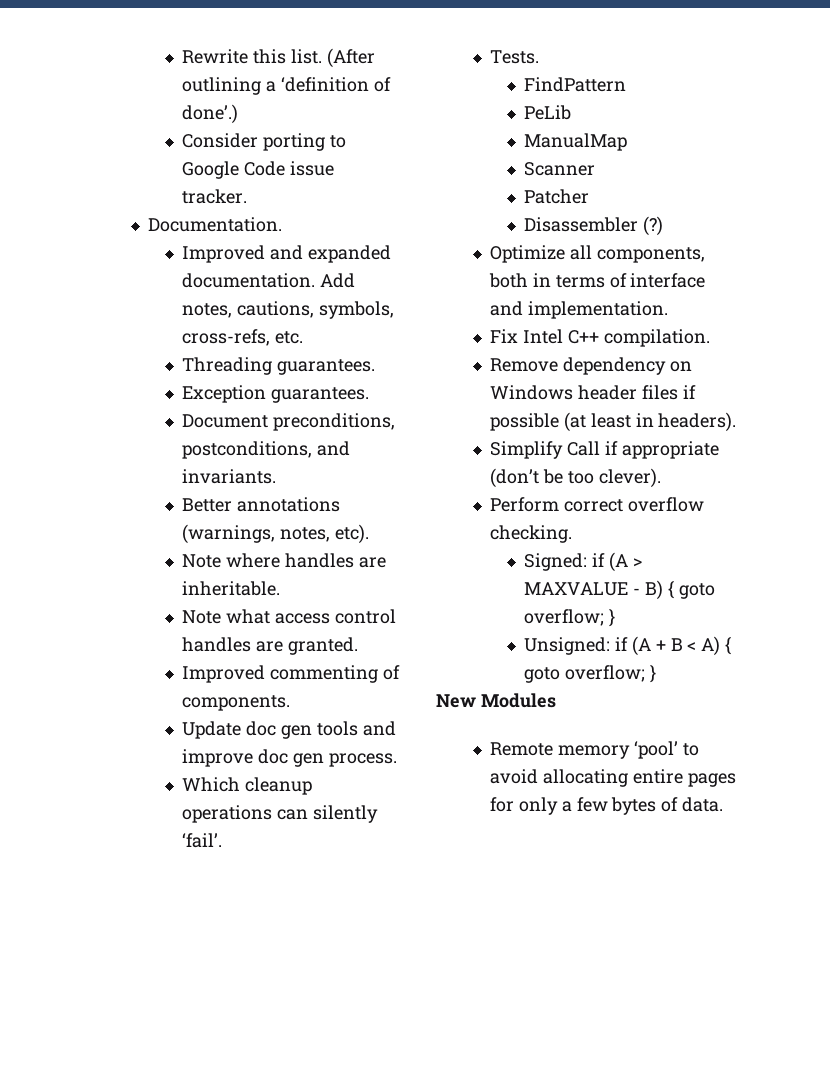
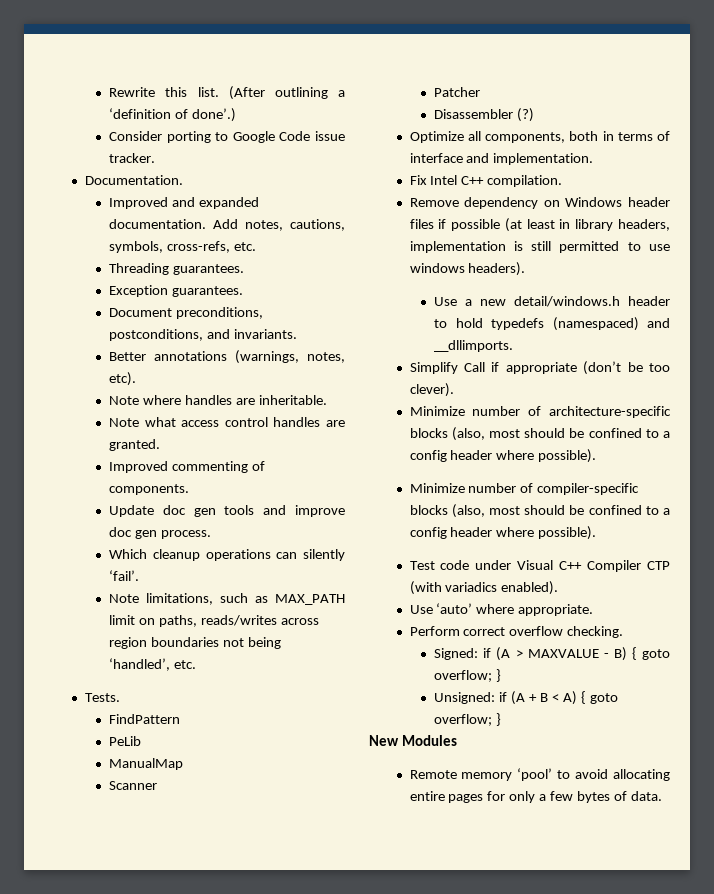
+ Note limitations, such as MAX_PATH limit on paths, reads/writes across region boundaries not being ‘handled’, etc.
- Remove dependency on Windows header files if possible (at least in headers).
+ Remove dependency on Windows header files if possible (at least in library headers, implementation is still permitted to use windows headers).
+ Use a new detail/windows.h header to hold typedefs (namespaced) and __dllimports.
+ Minimize number of architecture-specific blocks (also, most should be confined to a config header where possible).
+ Minimize number of compiler-specific blocks (also, most should be confined to a config header where possible).
+ Test code under Visual C++ Compiler CTP (with variadics enabled).
+ Use ‘auto’ where appropriate.

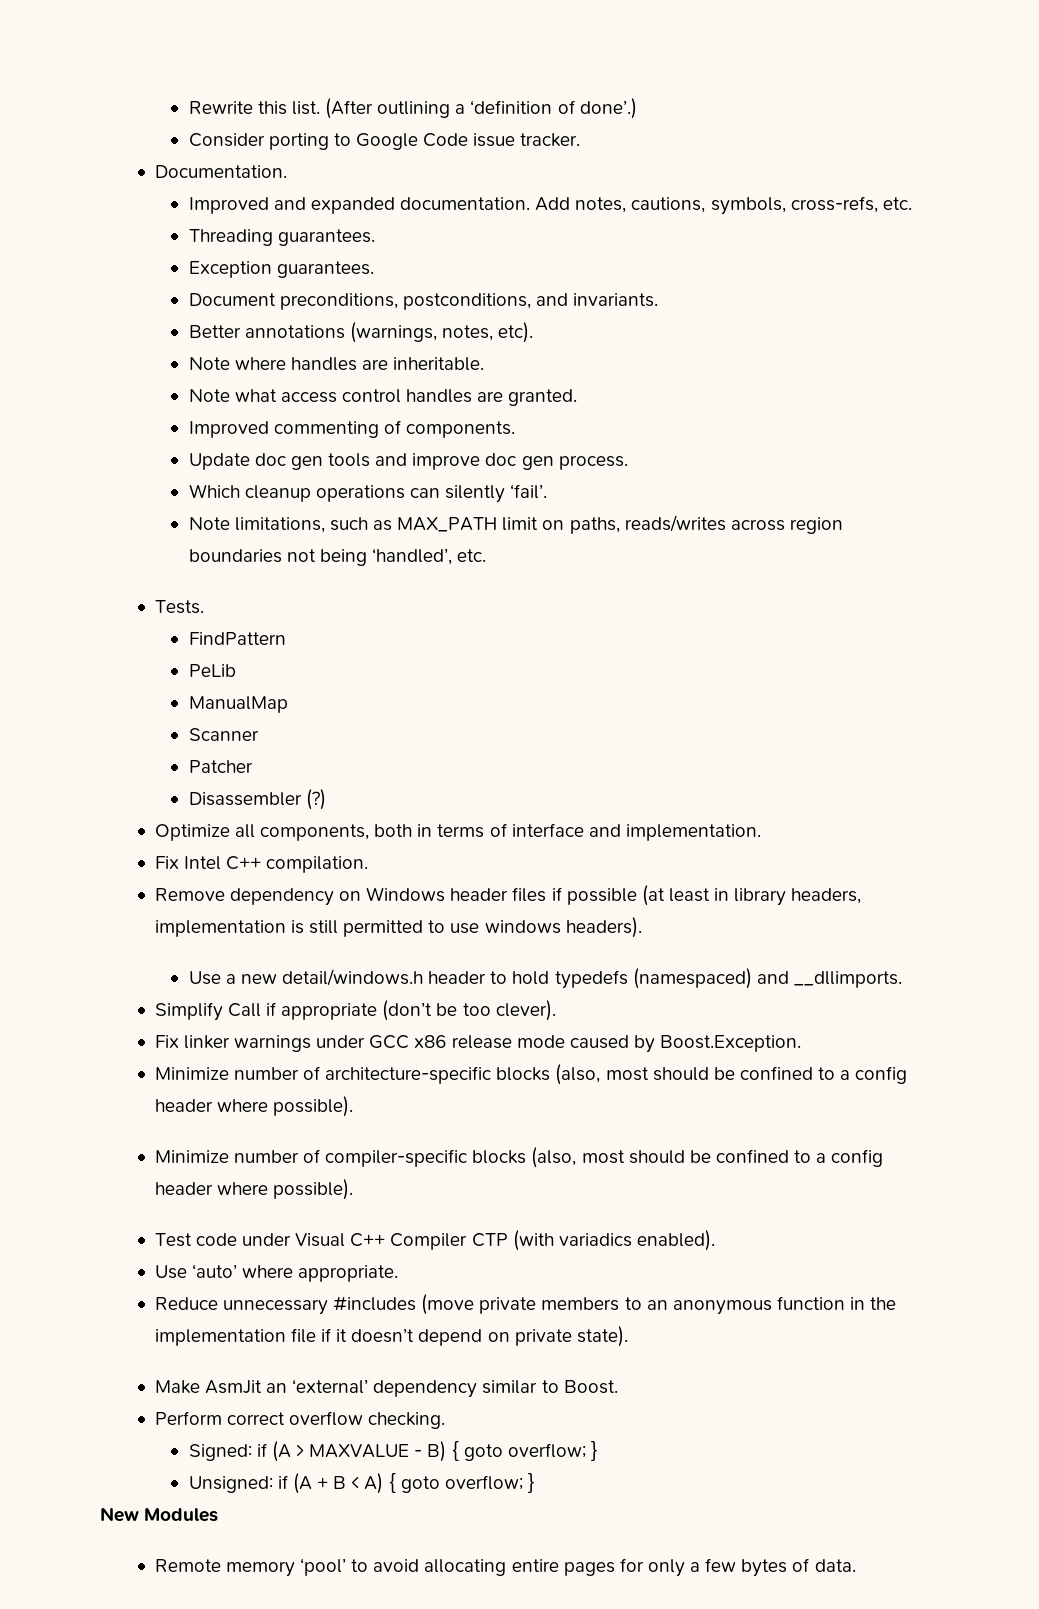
+ Fix linker warnings under GCC x86 release mode caused by Boost.Exception.
+ Reduce unnecessary #includes (move private members to an anonymous function in the implementation file if it doesn’t depend on private state).
+ Make AsmJit an ‘external’ dependency similar to Boost.

